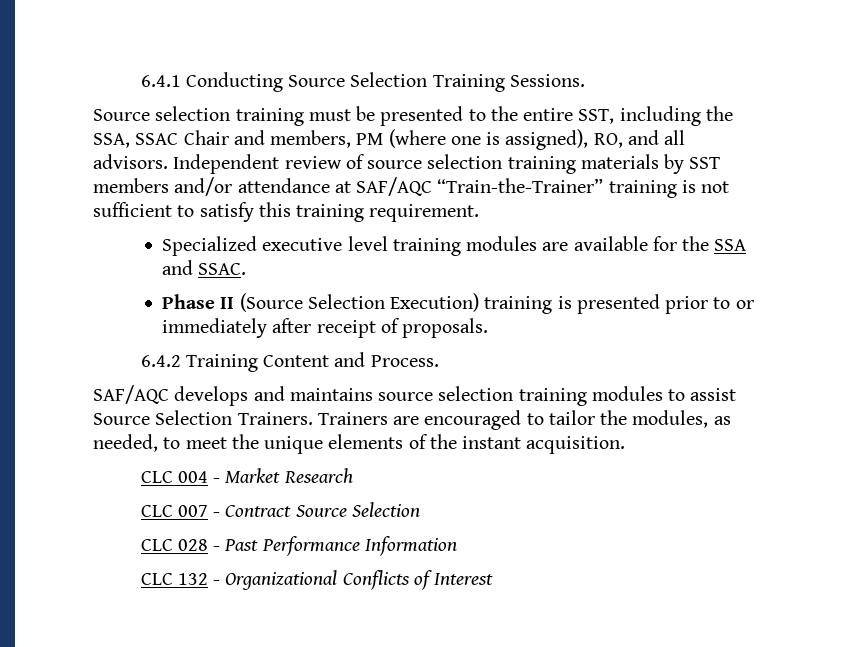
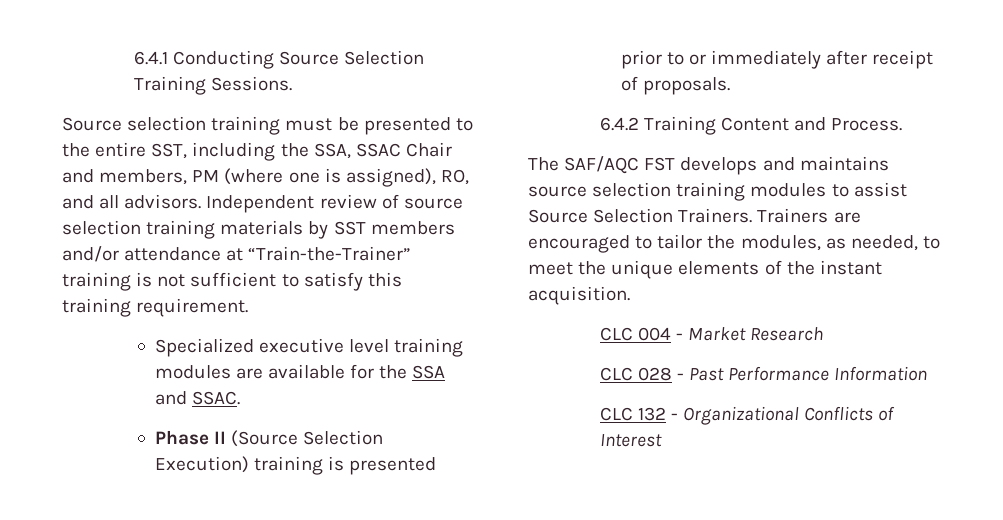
- Independent review of source selection training materials by SST members and/or attendance at SAF/AQC “Train-the-Trainer” training is not sufficient to satisfy this training requirement.
+ Independent review of source selection training materials by SST members and/or attendance at “Train-the-Trainer” training is not sufficient to satisfy this training requirement.
- SAF/AQC develops and maintains source selection training modules to assist Source Selection Trainers.
+ The SAF/AQC FST develops and maintains source selection training modules to assist Source Selection Trainers.
- CLC 007 - Contract Source Selection

